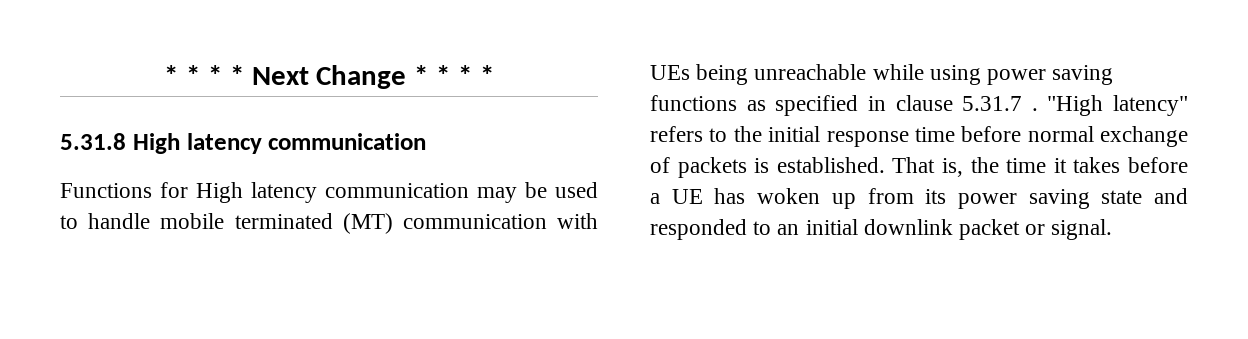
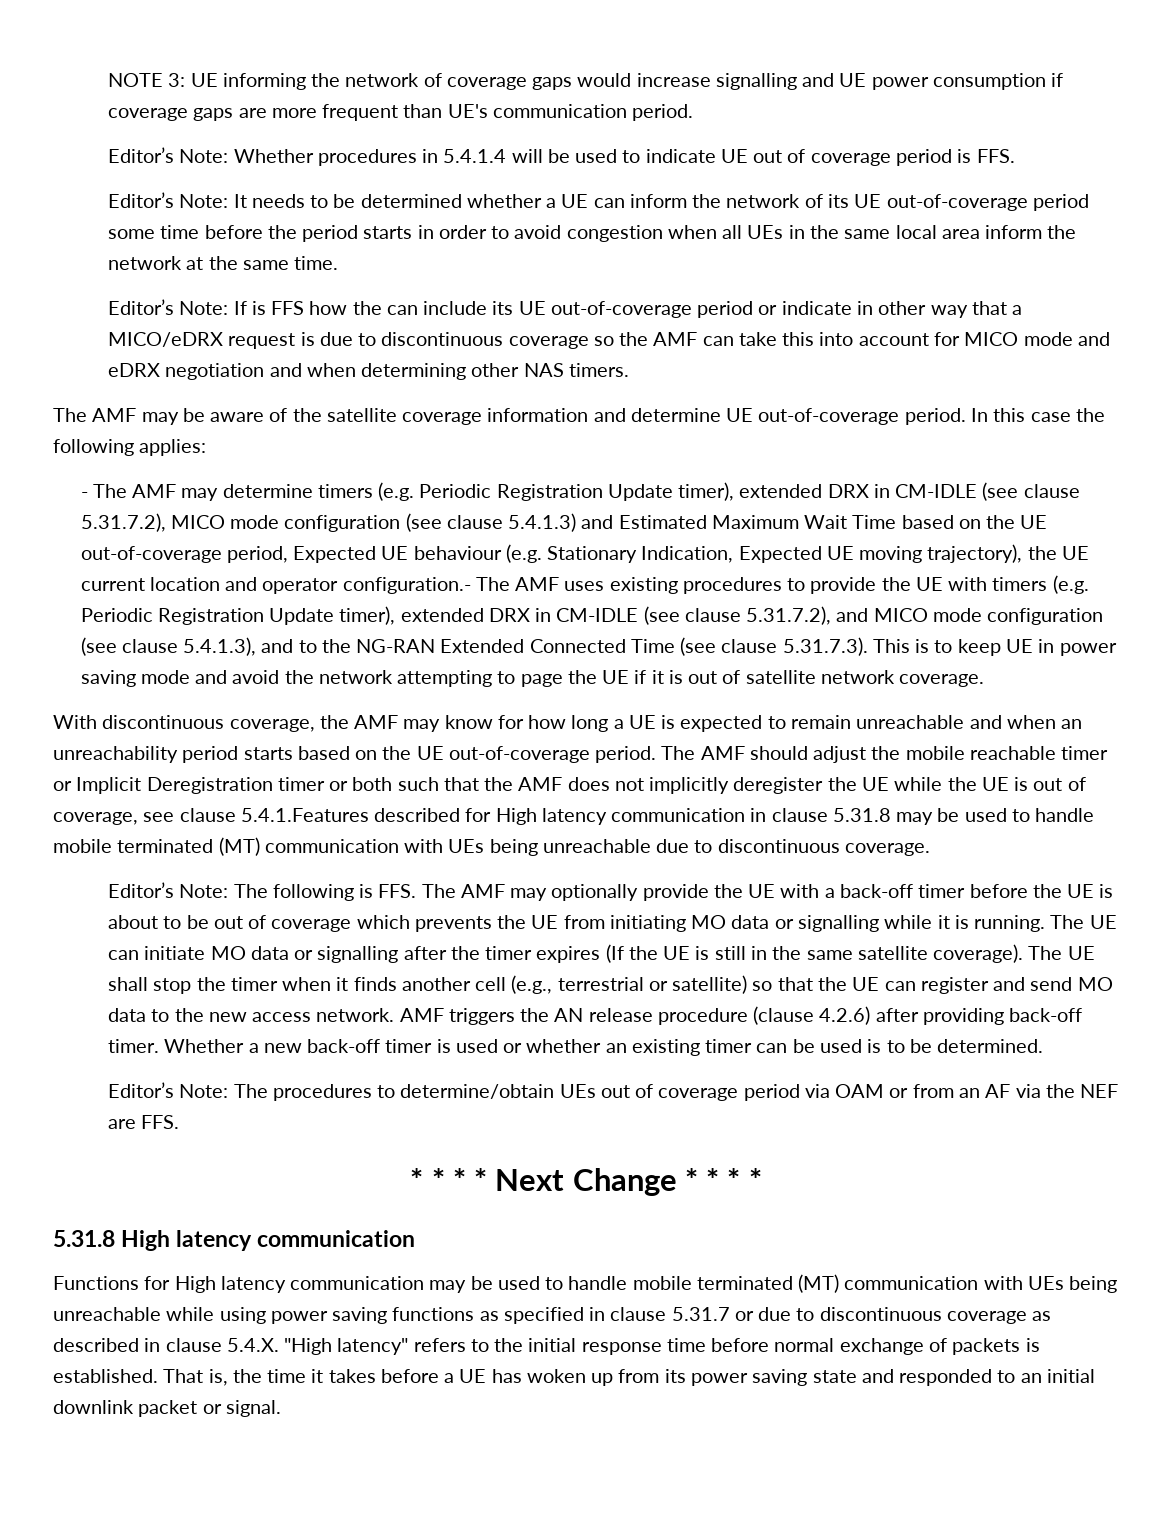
+ NOTE 3: UE informing the network of coverage gaps would increase signalling and UE power consumption if coverage gaps are more frequent than UE's communication period.
+ Editor’s Note: Whether procedures in 5.4.1.4 will be used to indicate UE out of coverage period is FFS.
+ Editor’s Note: It needs to be determined whether a UE can inform the network of its UE out-of-coverage period some time before the period starts in order to avoid congestion when all UEs in the same local area inform the network at the same time.
+ Editor’s Note: If is FFS how the can include its UE out-of-coverage period or indicate in other way that a MICO/eDRX request is due to discontinuous coverage so the AMF can take this into account for MICO mode and eDRX negotiation and when determining other NAS timers.
+ The AMF may be aware of the satellite coverage information and determine UE out-of-coverage period. In this case the following applies:
+ - The AMF may determine timers (e.g. Periodic Registration Update timer), extended DRX in CM-IDLE (see clause 5.31.7.2), MICO mode configuration (see clause 5.4.1.3) and Estimated Maximum Wait Time based on the UE out-of-coverage period, Expected UE behaviour (e.g. Stationary Indication, Expected UE moving trajectory), the UE current location and operator configuration.- The AMF uses existing procedures to provide the UE with timers (e.g. Periodic Registration Update timer), extended DRX in CM-IDLE (see clause 5.31.7.2), and MICO mode configuration (see clause 5.4.1.3), and to the NG-RAN Extended Connected Time (see clause 5.31.7.3). This is to keep UE in power saving mode and avoid the network attempting to page the UE if it is out of satellite network coverage.
+ With discontinuous coverage, the AMF may know for how long a UE is expected to remain unreachable and when an unreachability period starts based on the UE out-of-coverage period. The AMF should adjust the mobile reachable timer or Implicit Deregistration timer or both such that the AMF does not implicitly deregister the UE while the UE is out of coverage, see clause 5.4.1.Features described for High latency communication in clause 5.31.8 may be used to handle mobile terminated (MT) communication with UEs being unreachable due to discontinuous coverage.
+ Editor’s Note: The following is FFS. The AMF may optionally provide the UE with a back-off timer before the UE is about to be out of coverage which prevents the UE from initiating MO data or signalling while it is running. The UE can initiate MO data or signalling after the timer expires (If the UE is still in the same satellite coverage). The UE shall stop the timer when it finds another cell (e.g., terrestrial or satellite) so that the UE can register and send MO data to the new access network. AMF triggers the AN release procedure (clause 4.2.6) after providing back-off timer. Whether a new back-off timer is used or whether an existing timer can be used is to be determined.
+ Editor’s Note: The procedures to determine/obtain UEs out of coverage period via OAM or from an AF via the NEF are FFS.
- Functions for High latency communication may be used to handle mobile terminated (MT) communication with UEs being unreachable while using power saving functions as specified in clause 5.31.7 . "High latency" refers to the initial response time before normal exchange of packets is established.
+ Functions for High latency communication may be used to handle mobile terminated (MT) communication with UEs being unreachable while using power saving functions as specified in clause 5.31.7 or due to discontinuous coverage as described in clause 5.4.X. "High latency" refers to the initial response time before normal exchange of packets is established.

